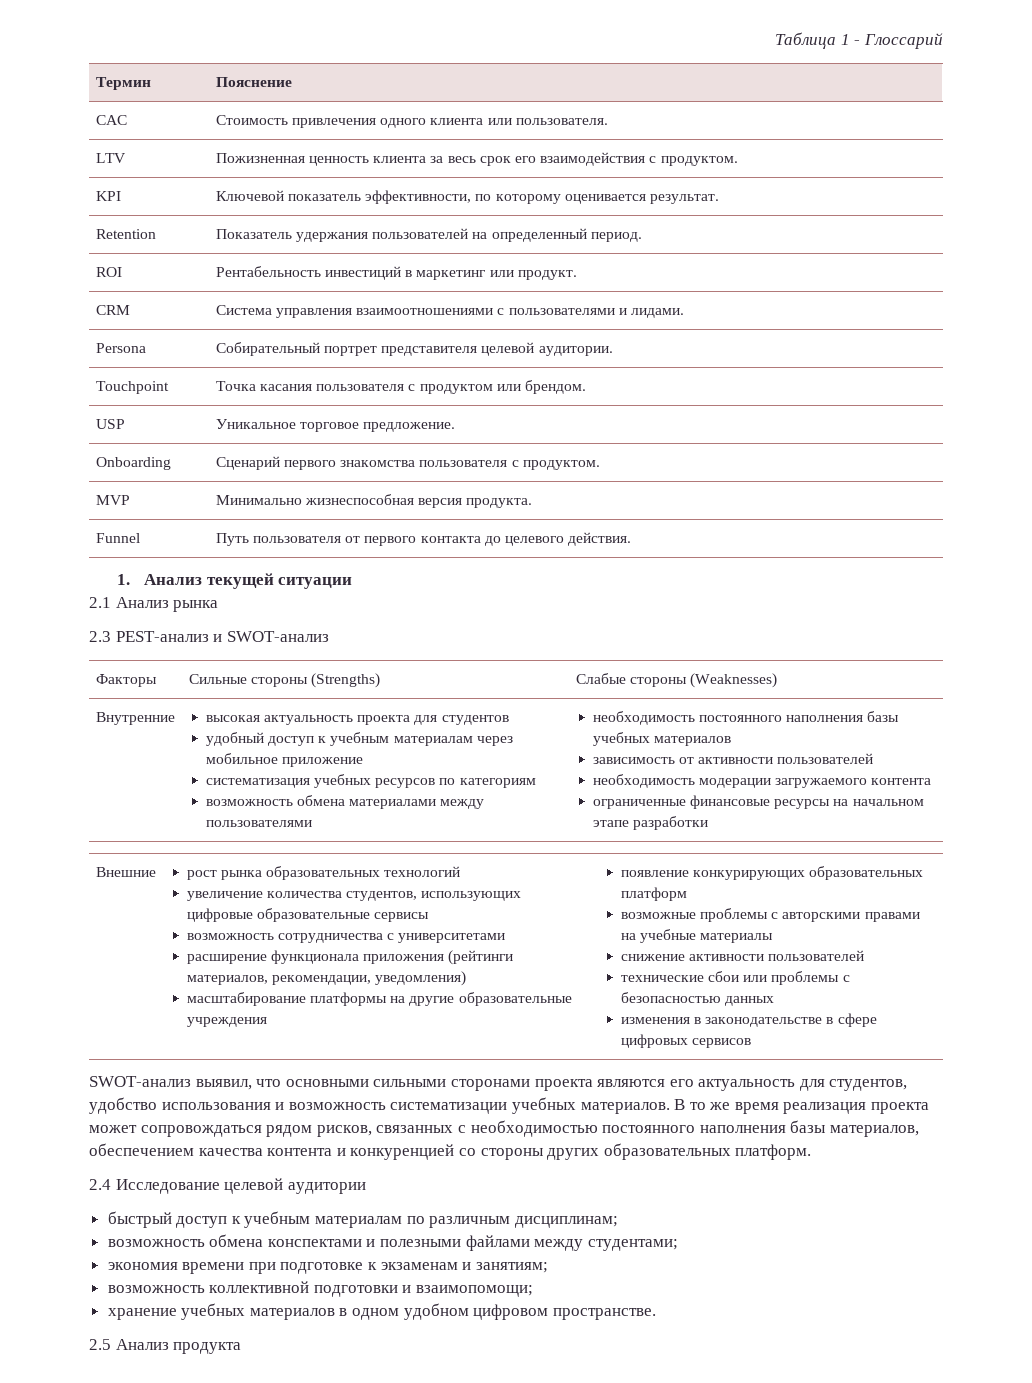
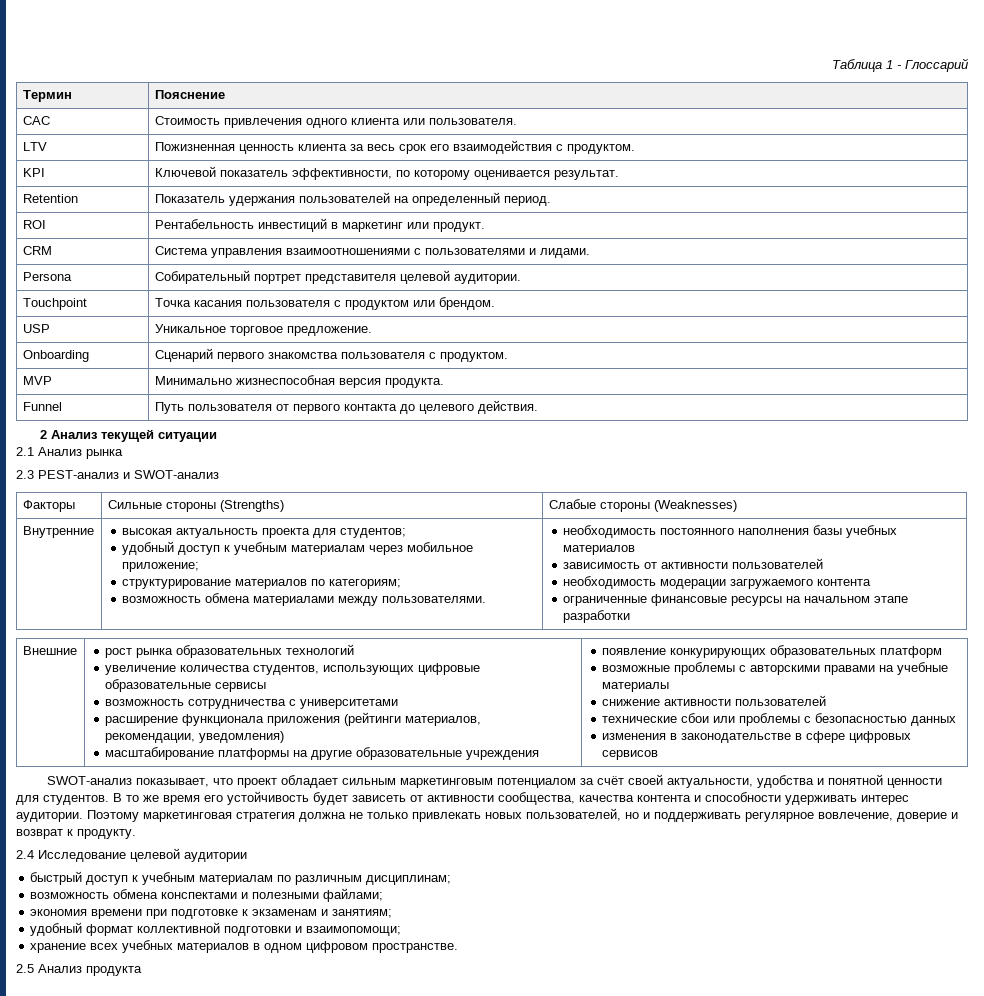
- 1. Анализ текущей ситуации
+ 2 Анализ текущей ситуации
- высокая актуальность проекта для студентов
+ высокая актуальность проекта для студентов;
- удобный доступ к учебным материалам через мобильное приложение
- систематизация учебных ресурсов по категориям
+ удобный доступ к учебным материалам через мобильное приложение;
+ структурирование материалов по категориям;
- возможность обмена материалами между пользователями
+ возможность обмена материалами между пользователями.
- SWOT-анализ выявил, что основными сильными сторонами проекта являются его актуальность для студентов, удобство использования и возможность систематизации учебных материалов. В то же время реализация проекта может сопровождаться рядом рисков, связанных с необходимостью постоянного наполнения базы материалов, обеспечением качества контента и конкуренцией со стороны других образовательных платформ.
+ SWOT-анализ показывает, что проект обладает сильным маркетинговым потенциалом за счёт своей актуальности, удобства и понятной ценности для студентов. В то же время его устойчивость будет зависеть от активности сообщества, качества контента и способности удерживать интерес аудитории. Поэтому маркетинговая стратегия должна не только привлекать новых пользователей, но и поддерживать регулярное вовлечение, доверие и возврат к продукту.
- возможность обмена конспектами и полезными файлами между студентами;
+ возможность обмена конспектами и полезными файлами;
- возможность коллективной подготовки и взаимопомощи;
+ удобный формат коллективной подготовки и взаимопомощи;
- хранение учебных материалов в одном удобном цифровом пространстве.
+ хранение всех учебных материалов в одном цифровом пространстве.

